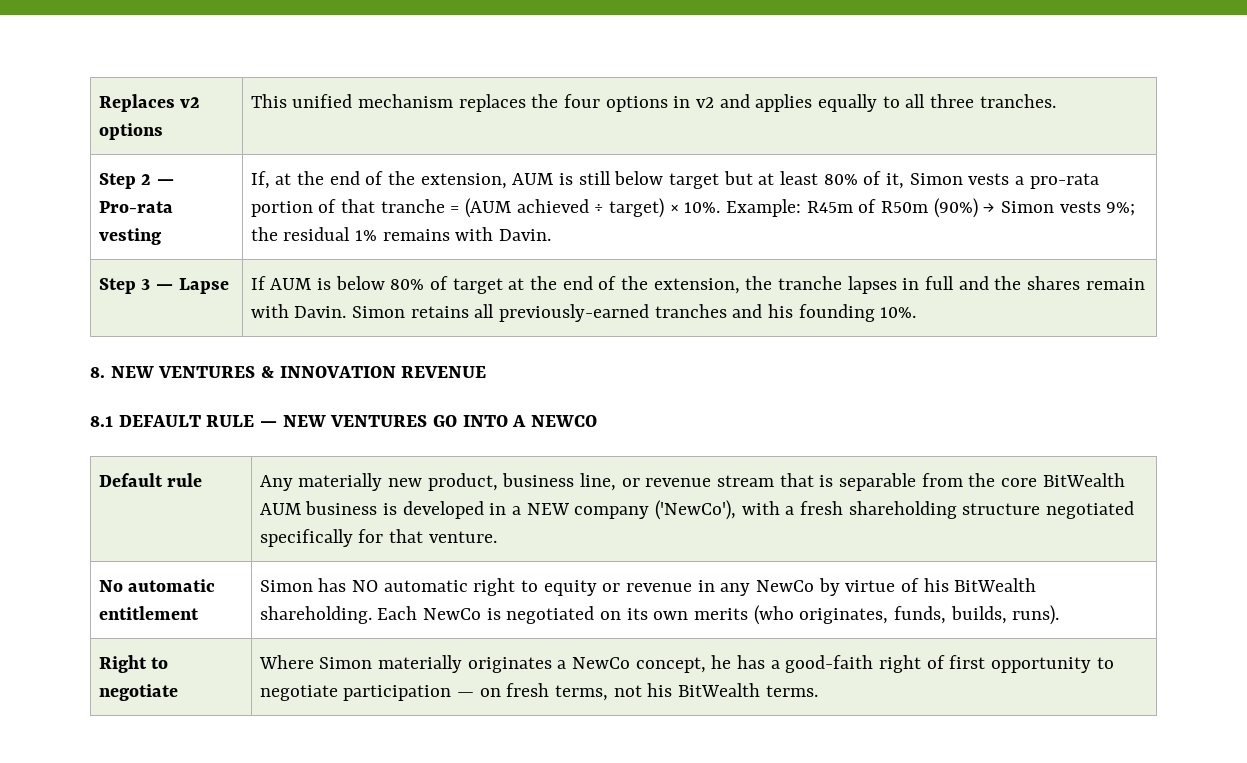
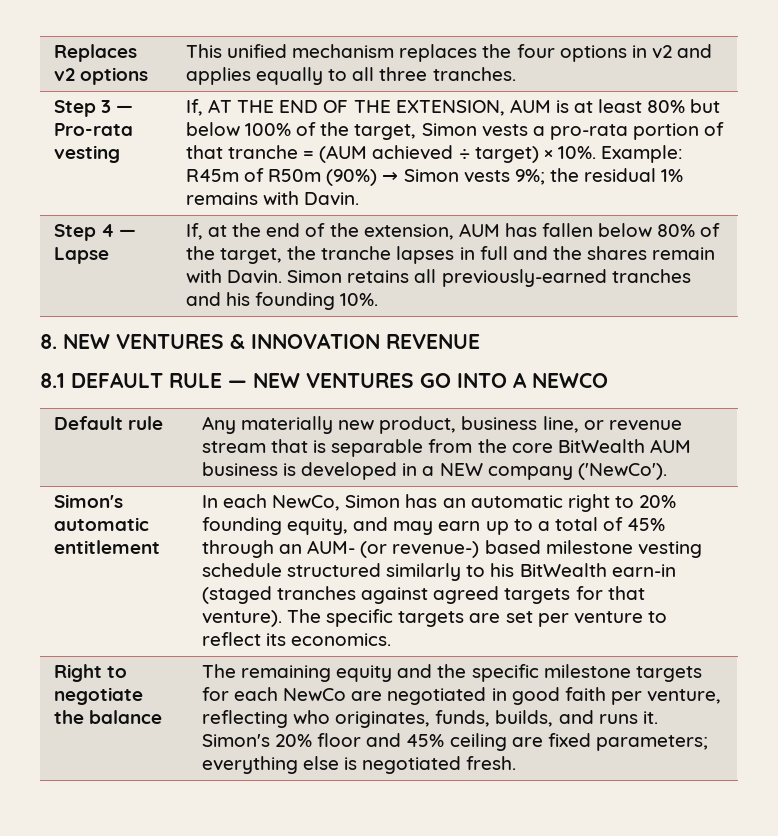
- Step 2 — Pro-rata vesting
+ Step 3 — Pro-rata vesting
- If, at the end of the extension, AUM is still below target but at least 80% of it, Simon vests a pro-rata portion of that tranche = (AUM achieved ÷ target) × 10%.
+ If, AT THE END OF THE EXTENSION, AUM is at least 80% but below 100% of the target, Simon vests a pro-rata portion of that tranche = (AUM achieved ÷ target) × 10%.
- Step 3 — Lapse | If AUM is below 80% of target at the end of the extension, the tranche lapses in full and the shares remain with Davin. Simon retains all previously-earned tranches and his founding 10%.
+ Step 4 — Lapse | If, at the end of the extension, AUM has fallen below 80% of the target, the tranche lapses in full and the shares remain with Davin. Simon retains all previously-earned tranches and his founding 10%.
- Default rule | Any materially new product, business line, or revenue stream that is separable from the core BitWealth AUM business is developed in a NEW company ('NewCo'), with a fresh shareholding structure negotiated specifically for that venture.
- No automatic entitlement | Simon has NO automatic right to equity or revenue in any NewCo by virtue of his BitWealth shareholding. Each NewCo is negotiated on its own merits (who originates, funds, builds, runs).
- Right to negotiate | Where Simon materially originates a NewCo concept, he has a good-faith right of first opportunity to negotiate participation — on fresh terms, not his BitWealth terms.
+ Default rule | Any materially new product, business line, or revenue stream that is separable from the core BitWealth AUM business is developed in a NEW company ('NewCo').
+ Simon's automatic entitlement | In each NewCo, Simon has an automatic right to 20% founding equity, and may earn up to a total of 45% through an AUM- (or revenue-) based milestone vesting schedule structured similarly to his BitWealth earn-in (staged tranches against agreed targets for that venture). The specific targets are set per venture to reflect its economics.
+ Right to negotiate the balance | The remaining equity and the specific milestone targets for each NewCo are negotiated in good faith per venture, reflecting who originates, funds, builds, and runs it. Simon's 20% floor and 45% ceiling are fixed parameters; everything else is negotiated fresh.

